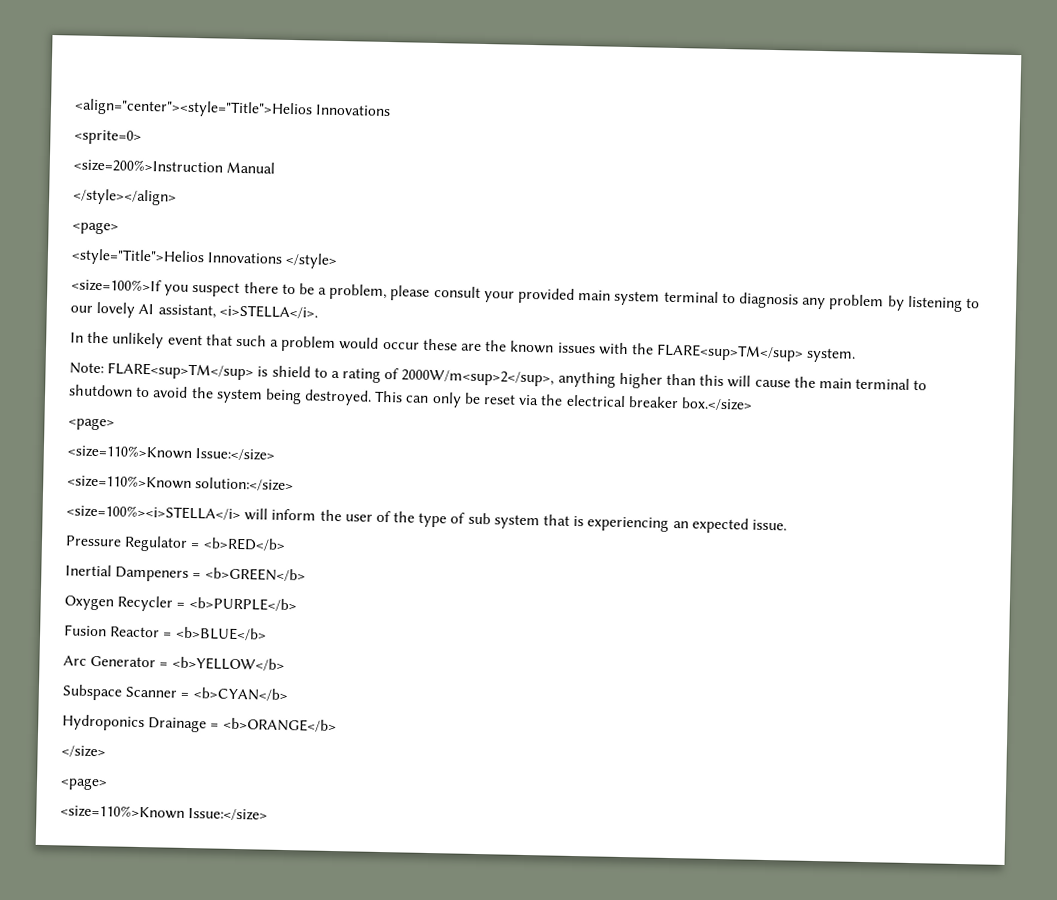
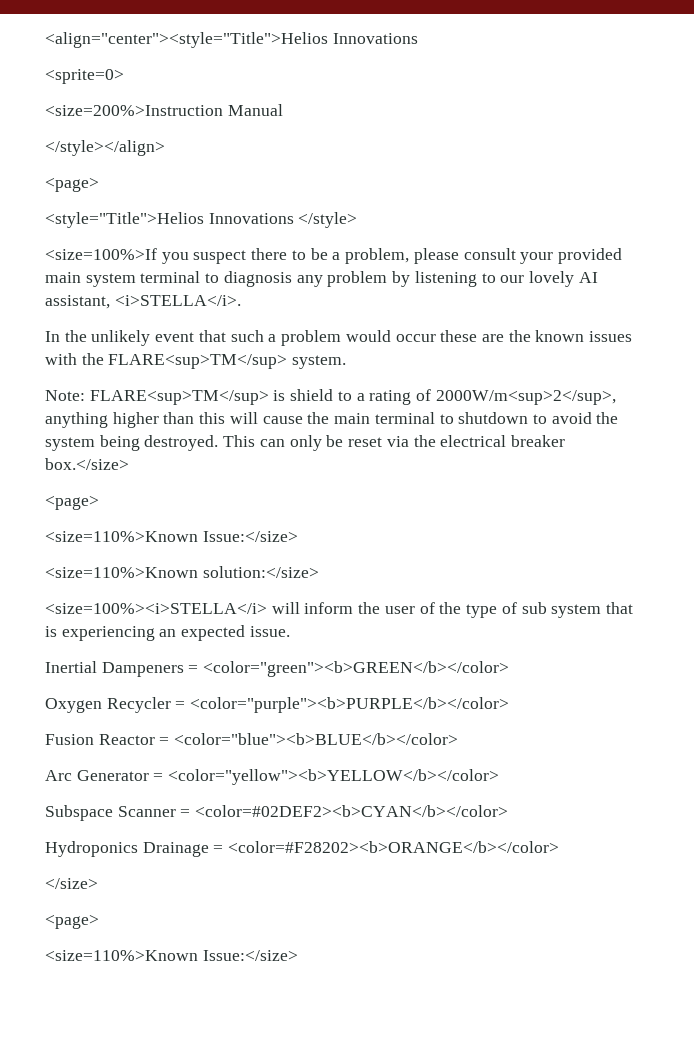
- Pressure Regulator = <b>RED</b>
- Inertial Dampeners = <b>GREEN</b>
+ Inertial Dampeners = <color="green"><b>GREEN</b></color>
- Oxygen Recycler = <b>PURPLE</b>
+ Oxygen Recycler = <color="purple"><b>PURPLE</b></color>
- Fusion Reactor = <b>BLUE</b>
+ Fusion Reactor = <color="blue"><b>BLUE</b></color>
- Arc Generator = <b>YELLOW</b>
+ Arc Generator = <color="yellow"><b>YELLOW</b></color>
- Subspace Scanner = <b>CYAN</b>
+ Subspace Scanner = <color=#02DEF2><b>CYAN</b></color>
- Hydroponics Drainage = <b>ORANGE</b>
+ Hydroponics Drainage = <color=#F28202><b>ORANGE</b></color>

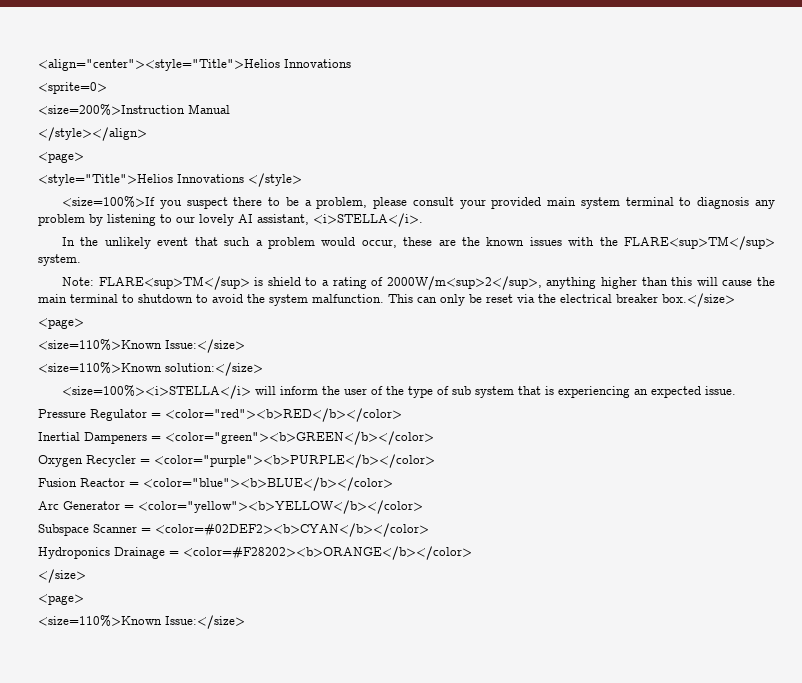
- In the unlikely event that such a problem would occur these are the known issues with the FLARE<sup>TM</sup> system.
+ In the unlikely event that such a problem would occur, these are the known issues with the FLARE<sup>TM</sup> system.
- Note: FLARE<sup>TM</sup> is shield to a rating of 2000W/m<sup>2</sup>, anything higher than this will cause the main terminal to shutdown to avoid the system being destroyed.
+ Note: FLARE<sup>TM</sup> is shield to a rating of 2000W/m<sup>2</sup>, anything higher than this will cause the main terminal to shutdown to avoid the system malfunction.
+ Pressure Regulator = <color="red"><b>RED</b></color>

